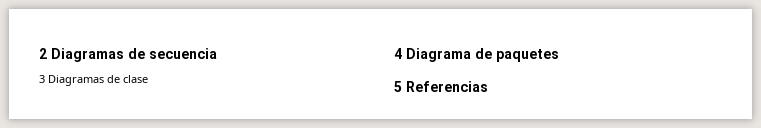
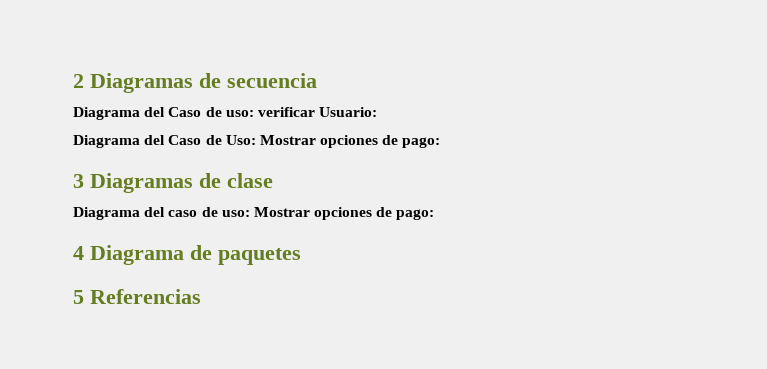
+ Diagrama del Caso de uso: verificar Usuario:
+ Diagrama del Caso de Uso: Mostrar opciones de pago:
  3 Diagramas de clase
+ Diagrama del caso de uso: Mostrar opciones de pago:

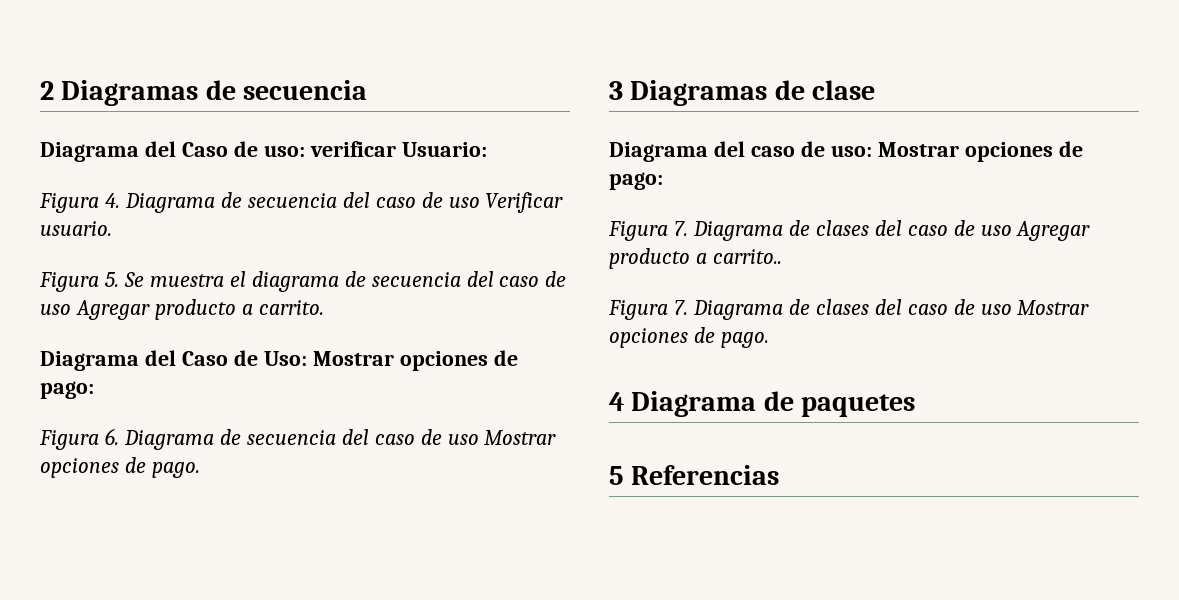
+ Figura 4. Diagrama de secuencia del caso de uso Verificar usuario.
+ Figura 5. Se muestra el diagrama de secuencia del caso de uso Agregar producto a carrito.
+ Figura 6. Diagrama de secuencia del caso de uso Mostrar opciones de pago.
+ Figura 7. Diagrama de clases del caso de uso Agregar producto a carrito..
+ Figura 7. Diagrama de clases del caso de uso Mostrar opciones de pago.

